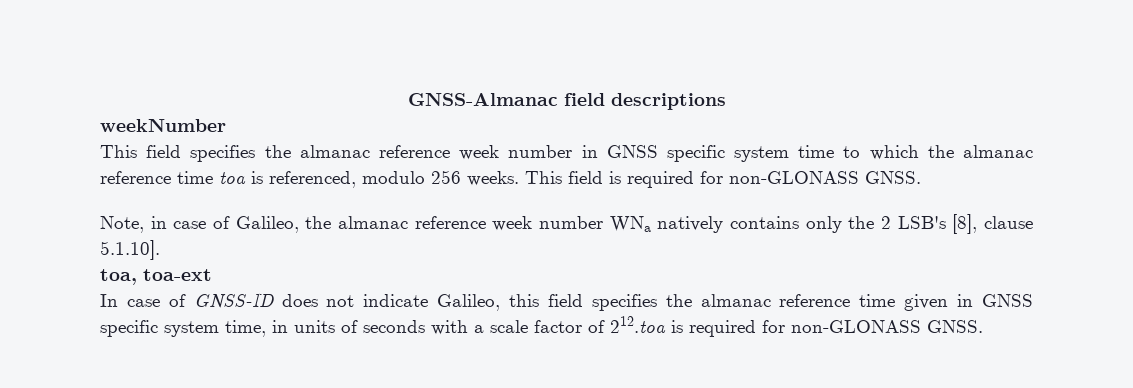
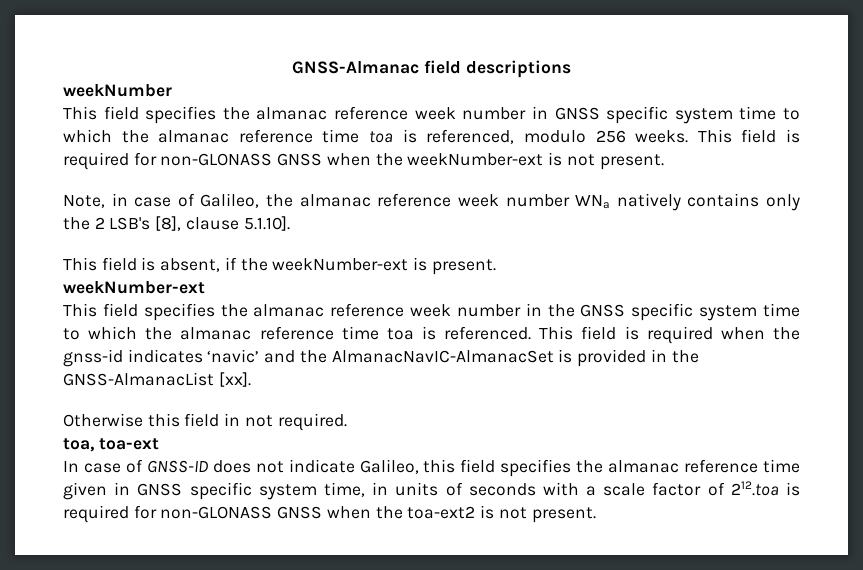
- This field is required for non-GLONASS GNSS.
+ This field is required for non-GLONASS GNSS when the weekNumber-ext is not present.
+ This field is absent, if the weekNumber-ext is present.
+ weekNumber-ext
+ This field specifies the almanac reference week number in the GNSS specific system time to which the almanac reference time toa is referenced. This field is required when the gnss-id indicates ‘navic’ and the AlmanacNavIC-AlmanacSet is provided in the GNSS-AlmanacList [xx].
+ Otherwise this field in not required.
- In case of GNSS-ID does not indicate Galileo, this field specifies the almanac reference time given in GNSS specific system time, in units of seconds with a scale factor of 212.toa is required for non-GLONASS GNSS.
+ In case of GNSS-ID does not indicate Galileo, this field specifies the almanac reference time given in GNSS specific system time, in units of seconds with a scale factor of 212.toa is required for non-GLONASS GNSS when the toa-ext2 is not present.

